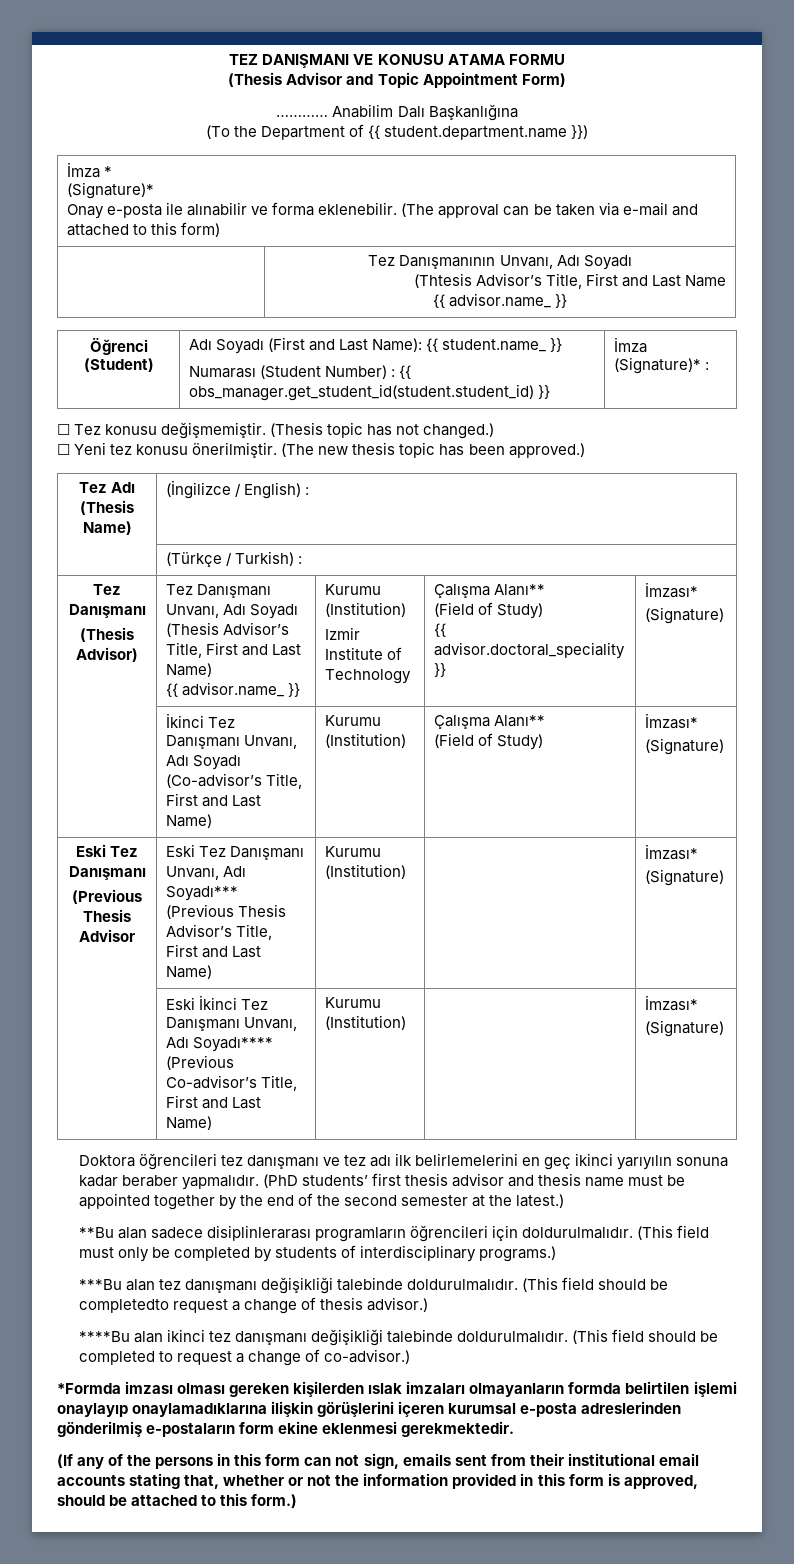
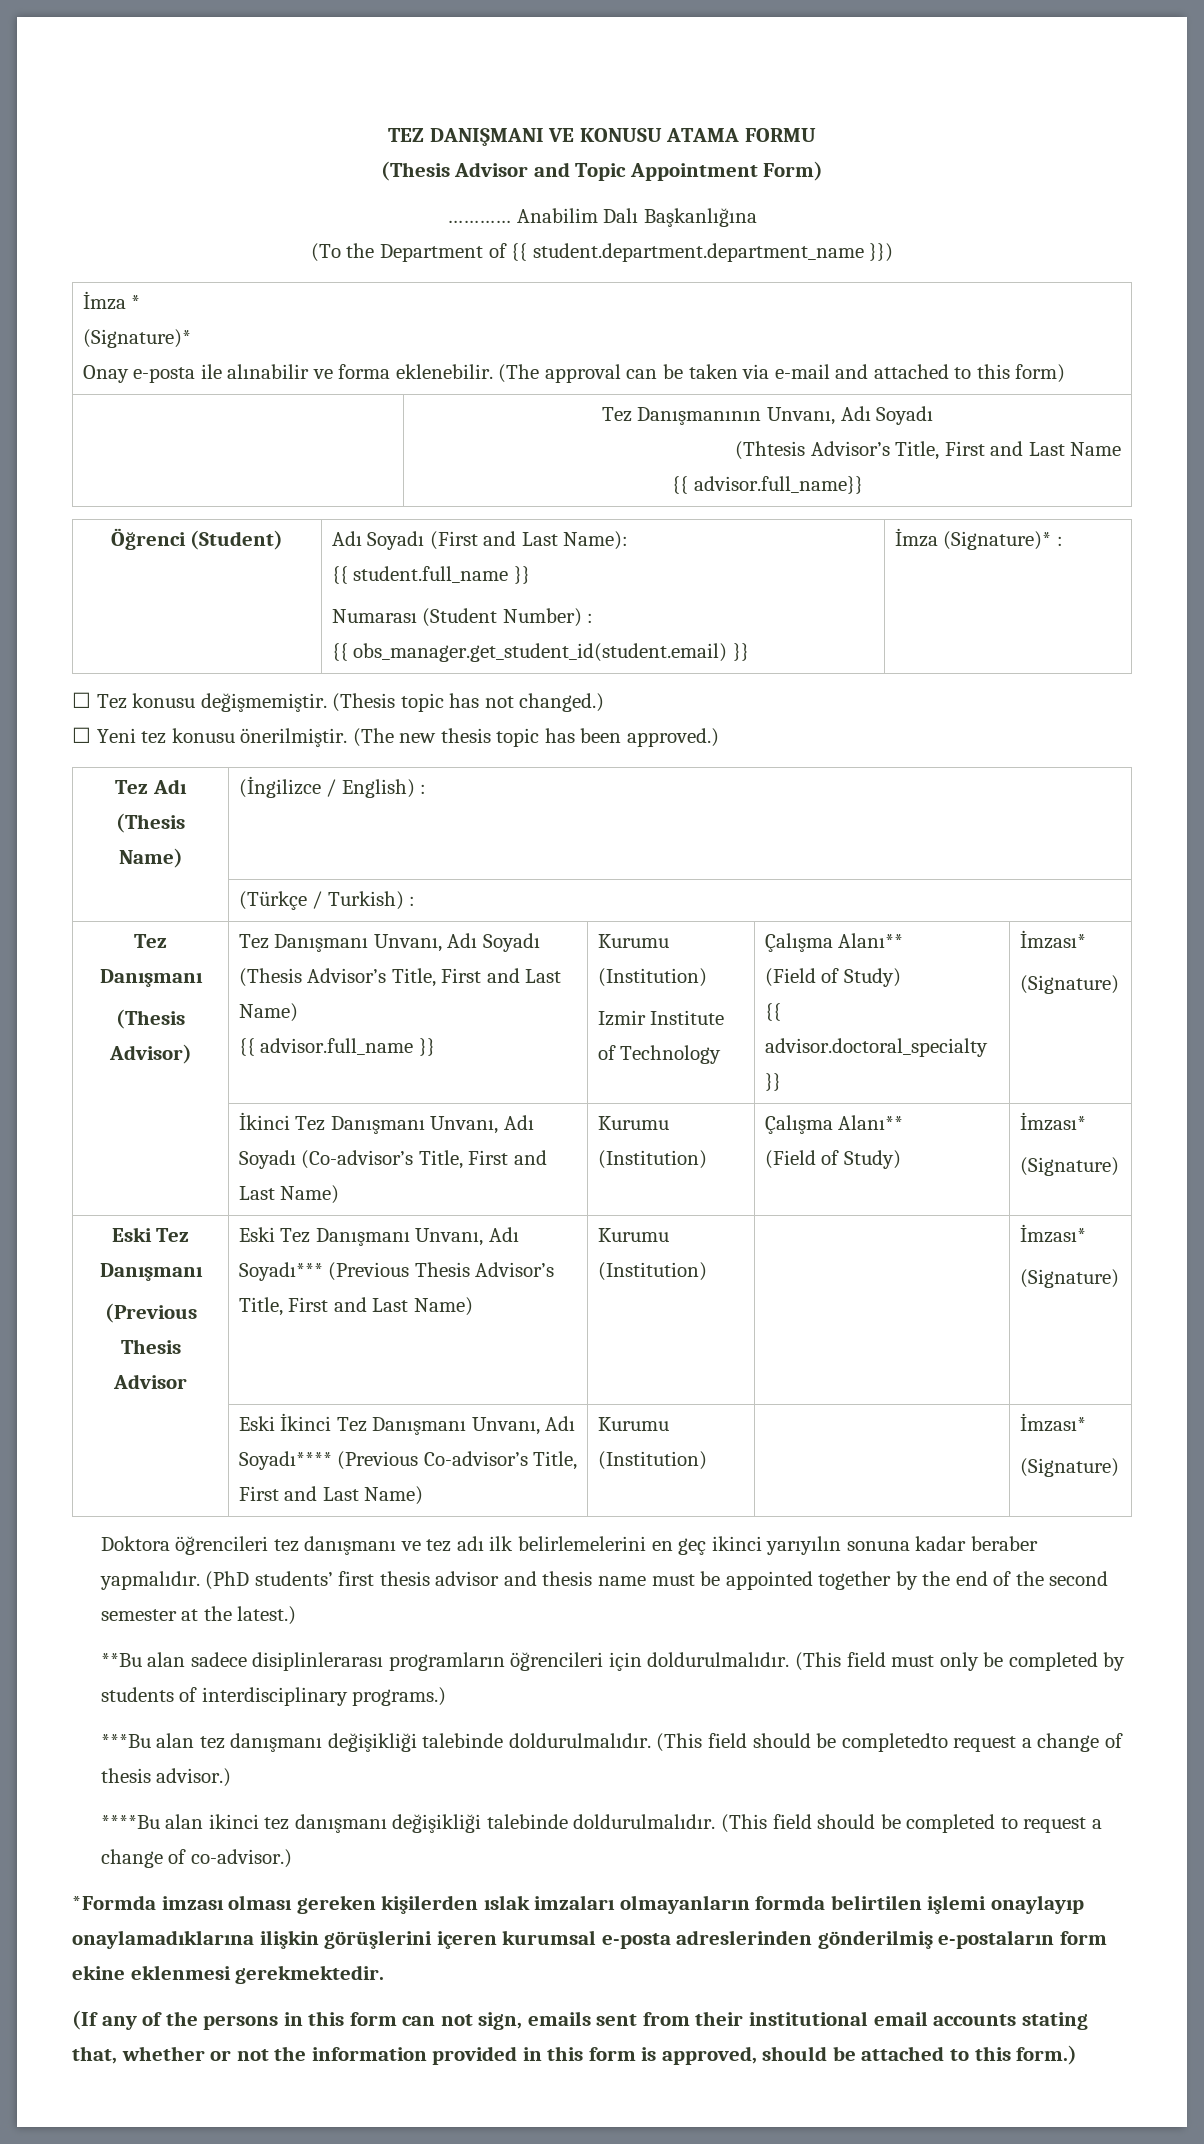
- (To the Department of {{ student.department.name }})
+ (To the Department of {{ student.department.department_name }})
  | Tez Danışmanının Unvanı, Adı Soyadı
  (Thtesis Advisor’s Title, First and Last Name
- {{ advisor.name_ }}
+ {{ advisor.full_name}}
- Öğrenci (Student) | Adı Soyadı (First and Last Name): {{ student.name_ }}
- Numarası (Student Number) : {{ obs_manager.get_student_id(student.student_id) }} | İmza (Signature)* :
+ Öğrenci (Student) | Adı Soyadı (First and Last Name):
+ {{ student.full_name }}
+ Numarası (Student Number) :
+ {{ obs_manager.get_student_id(student.email) }} | İmza (Signature)* :
  | (Türkçe / Turkish) :
  Tez Danışmanı
  (Thesis Advisor) | Tez Danışmanı Unvanı, Adı Soyadı (Thesis Advisor’s Title, First and Last Name)
- {{ advisor.name_ }} | Kurumu (Institution)
+ {{ advisor.full_name }} | Kurumu (Institution)
  Izmir Institute of Technology | Çalışma Alanı**
  (Field of Study)
- {{ advisor.doctoral_speciality }} | İmzası*
+ {{ advisor.doctoral_specialty }} | İmzası*

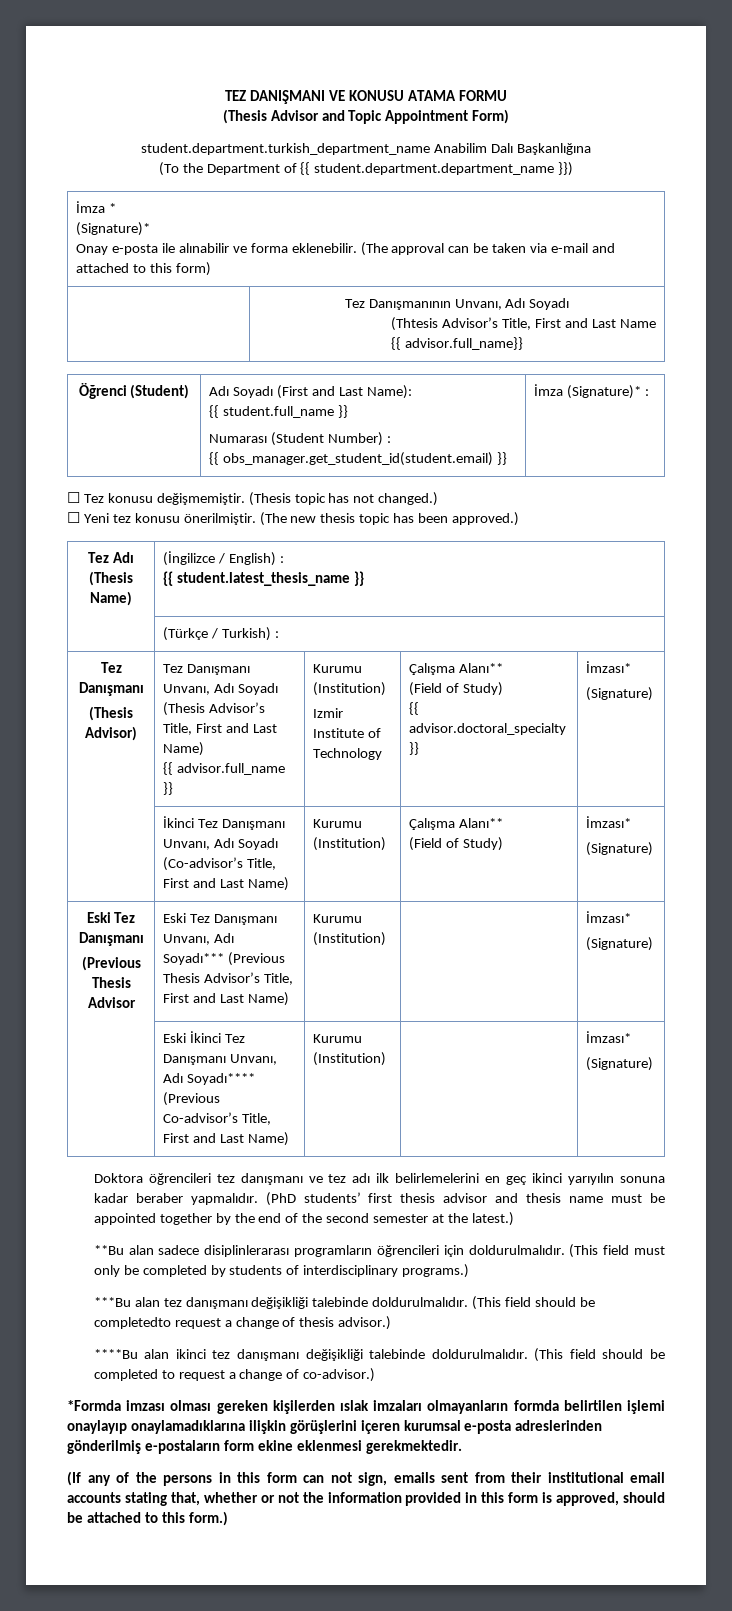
- ………… Anabilim Dalı Başkanlığına
+ student.department.turkish_department_name Anabilim Dalı Başkanlığına
  Tez Adı (Thesis Name) | (İngilizce / English) :
+ {{ student.latest_thesis_name }}

